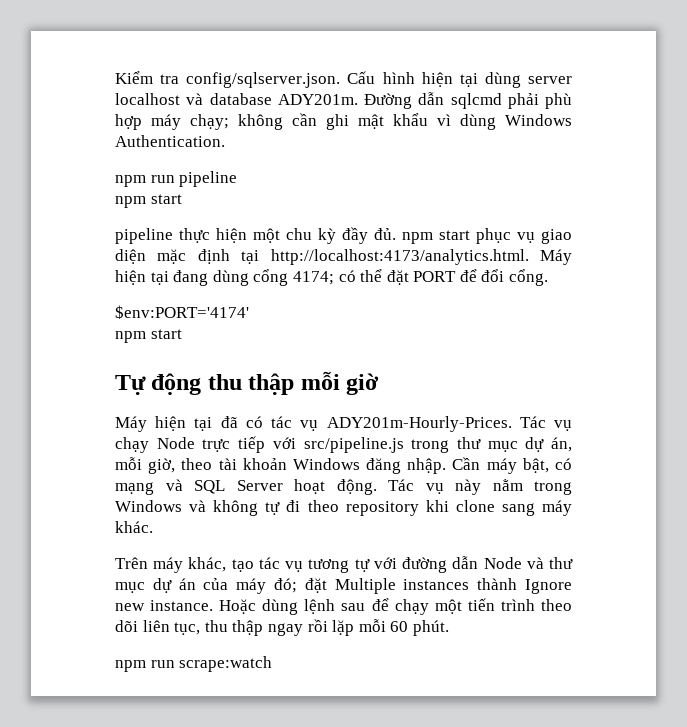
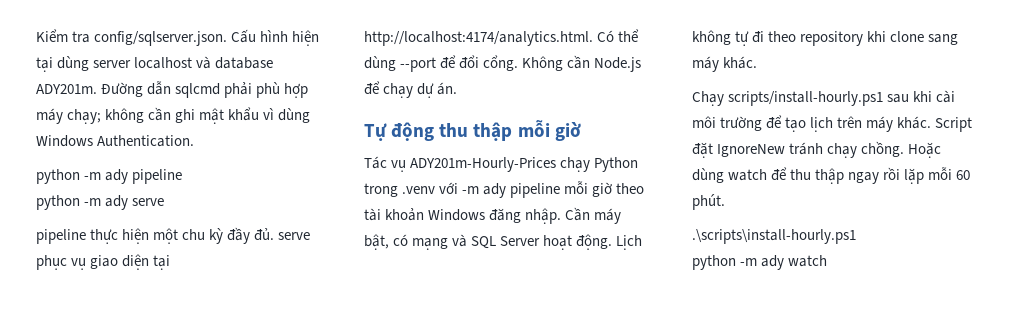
- npm run pipeline
- npm start
+ python -m ady pipeline
+ python -m ady serve
- pipeline thực hiện một chu kỳ đầy đủ. npm start phục vụ giao diện mặc định tại http://localhost:4173/analytics.html. Máy hiện tại đang dùng cổng 4174; có thể đặt PORT để đổi cổng.
- $env:PORT='4174'
- npm start
+ pipeline thực hiện một chu kỳ đầy đủ. serve phục vụ giao diện tại http://localhost:4174/analytics.html. Có thể dùng --port để đổi cổng. Không cần Node.js để chạy dự án.
- Máy hiện tại đã có tác vụ ADY201m-Hourly-Prices. Tác vụ chạy Node trực tiếp với src/pipeline.js trong thư mục dự án, mỗi giờ, theo tài khoản Windows đăng nhập.
+ Tác vụ ADY201m-Hourly-Prices chạy Python trong .venv với -m ady pipeline mỗi giờ theo tài khoản Windows đăng nhập.
- Tác vụ này nằm trong Windows và không tự đi theo repository khi clone sang máy khác.
+ Lịch không tự đi theo repository khi clone sang máy khác.
- Trên máy khác, tạo tác vụ tương tự với đường dẫn Node và thư mục dự án của máy đó; đặt Multiple instances thành Ignore new instance. Hoặc dùng lệnh sau để chạy một tiến trình theo dõi liên tục, thu thập ngay rồi lặp mỗi 60 phút.
+ Chạy scripts/install-hourly.ps1 sau khi cài môi trường để tạo lịch trên máy khác. Script đặt IgnoreNew tránh chạy chồng. Hoặc dùng watch để thu thập ngay rồi lặp mỗi 60 phút.
- npm run scrape:watch
+ .\scripts\install-hourly.ps1
+ python -m ady watch

